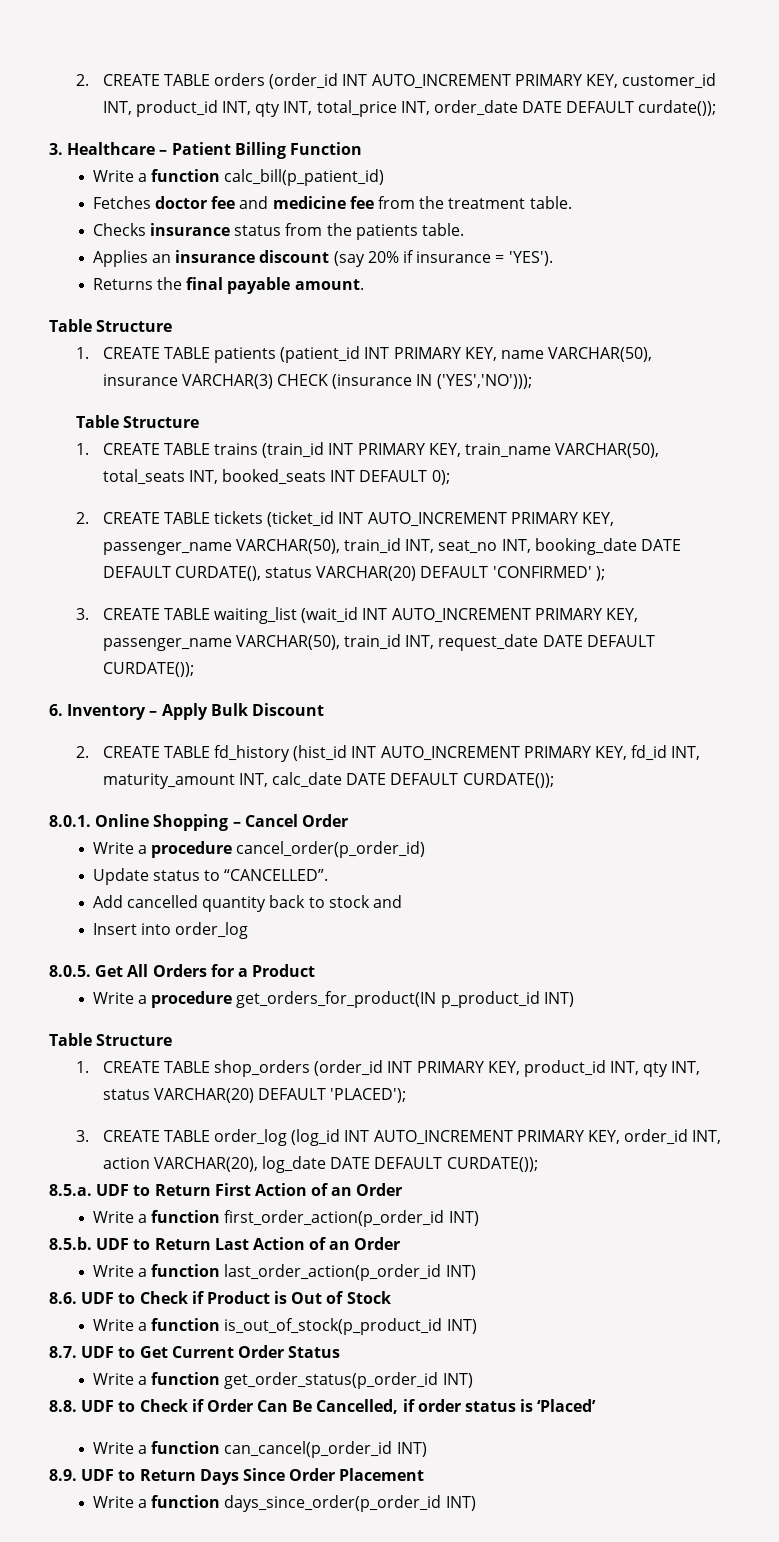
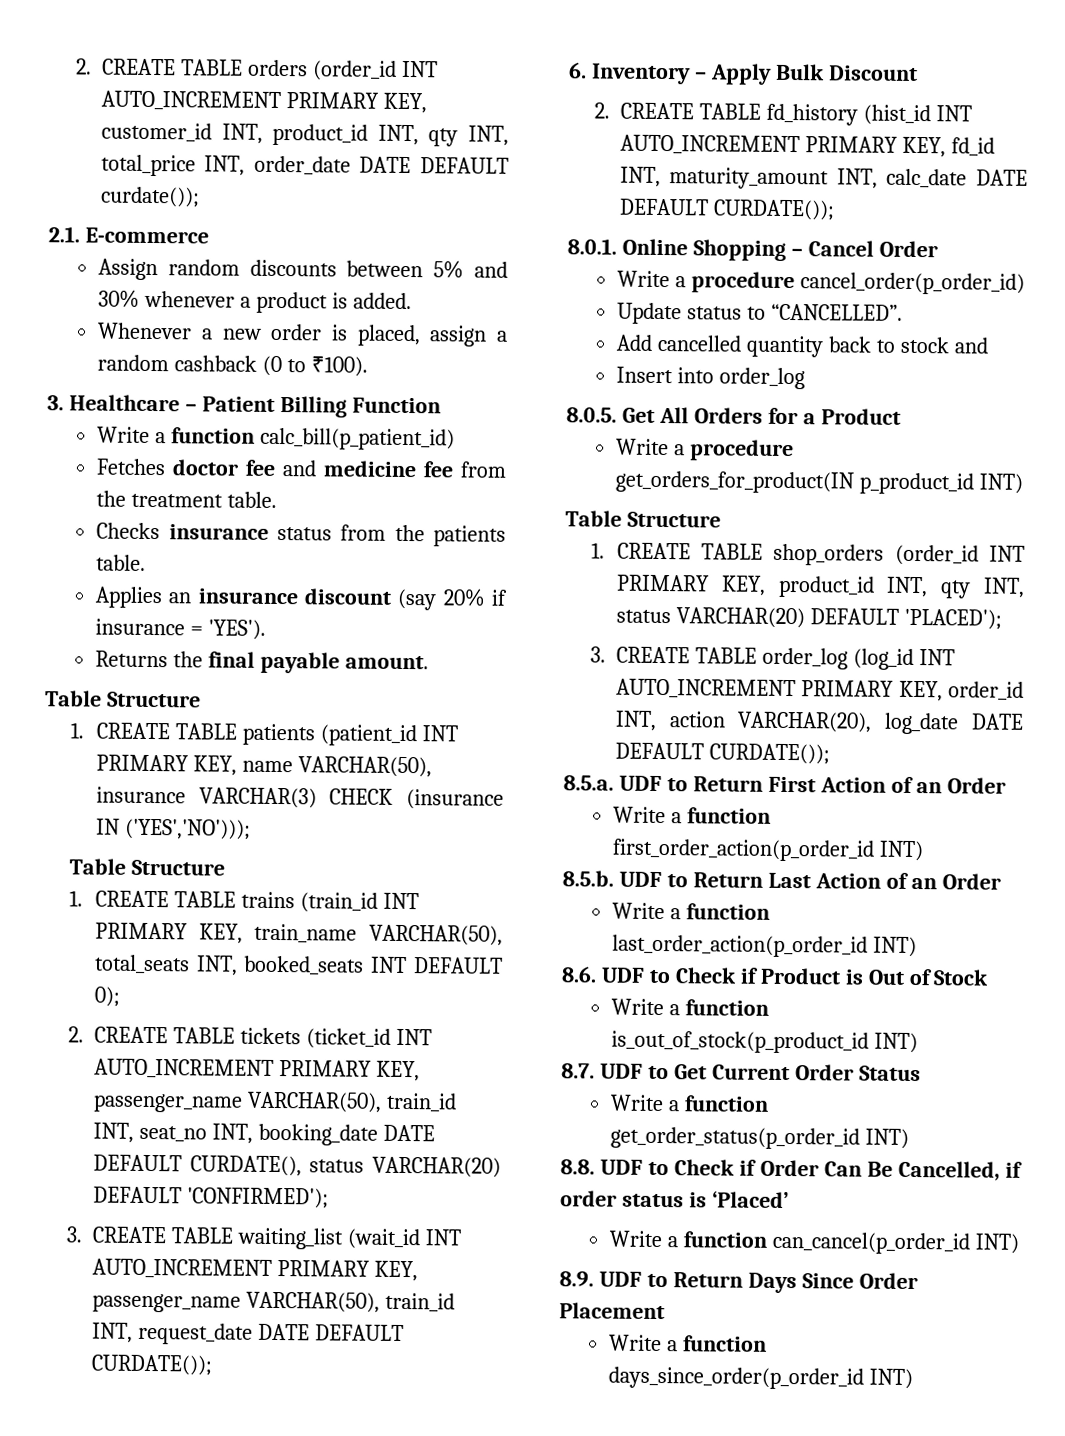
+ 2.1. E-commerce
+ Assign random discounts between 5% and 30% whenever a product is added.
+ Whenever a new order is placed, assign a random cashback (0 to ₹100).
- 2. CREATE TABLE tickets (ticket_id INT AUTO_INCREMENT PRIMARY KEY, passenger_name VARCHAR(50), train_id INT, seat_no INT, booking_date DATE DEFAULT CURDATE(), status VARCHAR(20) DEFAULT 'CONFIRMED' );
+ 2. CREATE TABLE tickets (ticket_id INT AUTO_INCREMENT PRIMARY KEY, passenger_name VARCHAR(50), train_id INT, seat_no INT, booking_date DATE DEFAULT CURDATE(), status VARCHAR(20) DEFAULT 'CONFIRMED');

